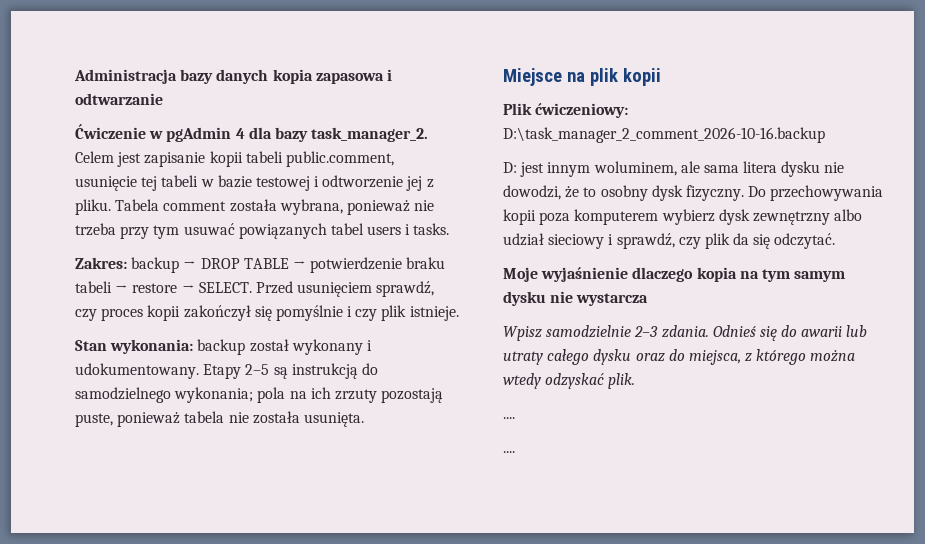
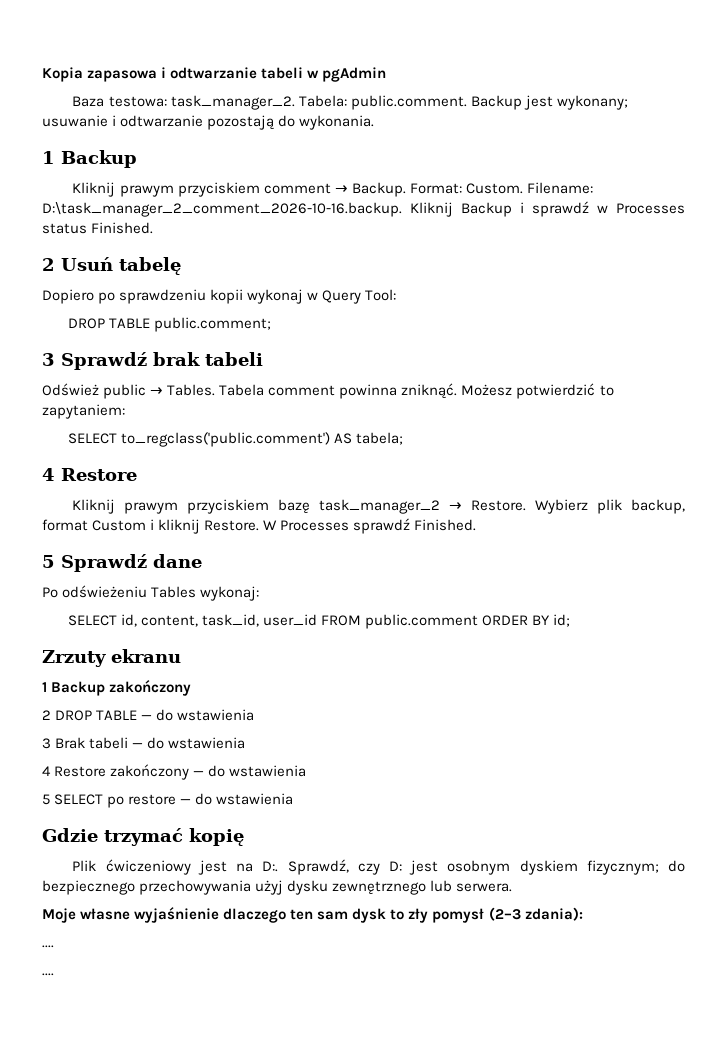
- Administracja bazy danych kopia zapasowa i odtwarzanie
- Ćwiczenie w pgAdmin 4 dla bazy task_manager_2. Celem jest zapisanie kopii tabeli public.comment, usunięcie tej tabeli w bazie testowej i odtworzenie jej z pliku. Tabela comment została wybrana, ponieważ nie trzeba przy tym usuwać powiązanych tabel users i tasks.
- Zakres: backup → DROP TABLE → potwierdzenie braku tabeli → restore → SELECT. Przed usunięciem sprawdź, czy proces kopii zakończył się pomyślnie i czy plik istnieje.
- Stan wykonania: backup został wykonany i udokumentowany. Etapy 2–5 są instrukcją do samodzielnego wykonania; pola na ich zrzuty pozostają puste, ponieważ tabela nie została usunięta.
- Miejsce na plik kopii
- Plik ćwiczeniowy: D:\task_manager_2_comment_2026-10-16.backup
- D: jest innym woluminem, ale sama litera dysku nie dowodzi, że to osobny dysk fizyczny. Do przechowywania kopii poza komputerem wybierz dysk zewnętrzny albo udział sieciowy i sprawdź, czy plik da się odczytać.
+ Kopia zapasowa i odtwarzanie tabeli w pgAdmin
+ Baza testowa: task_manager_2. Tabela: public.comment. Backup jest wykonany; usuwanie i odtwarzanie pozostają do wykonania.
+ 1 Backup
+ Kliknij prawym przyciskiem comment → Backup. Format: Custom. Filename: D:\task_manager_2_comment_2026-10-16.backup. Kliknij Backup i sprawdź w Processes status Finished.
+ 2 Usuń tabelę
+ Dopiero po sprawdzeniu kopii wykonaj w Query Tool:
+ DROP TABLE public.comment;
+ 3 Sprawdź brak tabeli
+ Odśwież public → Tables. Tabela comment powinna zniknąć. Możesz potwierdzić to zapytaniem:
+ SELECT to_regclass('public.comment') AS tabela;
+ 4 Restore
+ Kliknij prawym przyciskiem bazę task_manager_2 → Restore. Wybierz plik backup, format Custom i kliknij Restore. W Processes sprawdź Finished.
+ 5 Sprawdź dane
+ Po odświeżeniu Tables wykonaj:
+ SELECT id, content, task_id, user_id FROM public.comment ORDER BY id;
+ Zrzuty ekranu
+ 1 Backup zakończony
+ 2 DROP TABLE — do wstawienia
+ 3 Brak tabeli — do wstawienia
+ 4 Restore zakończony — do wstawienia
+ 5 SELECT po restore — do wstawienia
+ Gdzie trzymać kopię
+ Plik ćwiczeniowy jest na D:. Sprawdź, czy D: jest osobnym dyskiem fizycznym; do bezpiecznego przechowywania użyj dysku zewnętrznego lub serwera.
- Moje wyjaśnienie dlaczego kopia na tym samym dysku nie wystarcza
- Wpisz samodzielnie 2–3 zdania. Odnieś się do awarii lub utraty całego dysku oraz do miejsca, z którego można wtedy odzyskać plik.
+ Moje własne wyjaśnienie dlaczego ten sam dysk to zły pomysł (2–3 zdania):

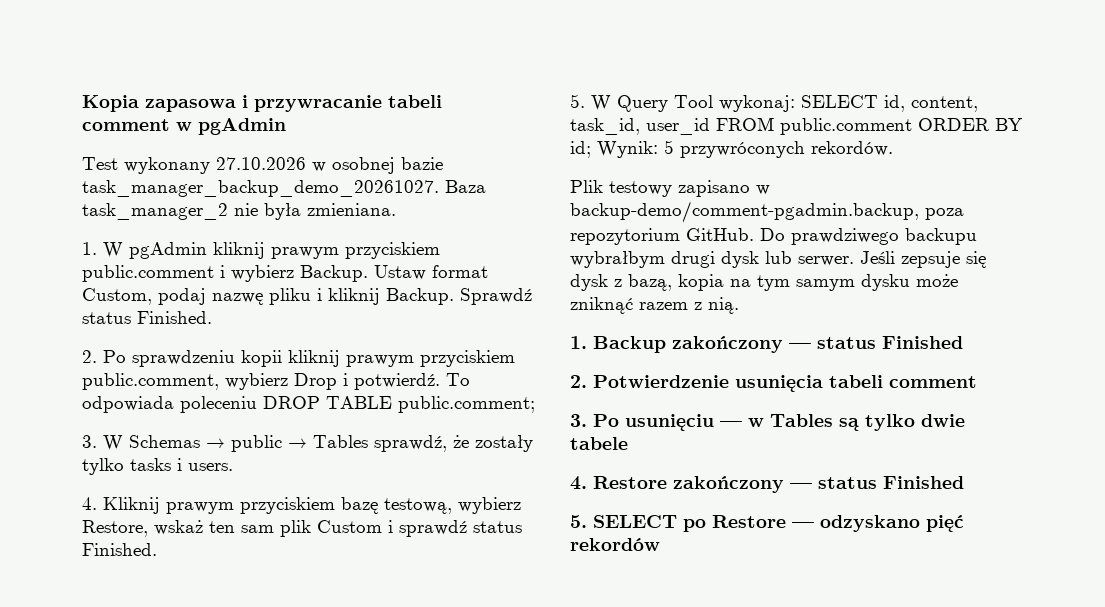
- Kopia zapasowa i odtwarzanie tabeli w pgAdmin
+ Kopia zapasowa i przywracanie tabeli comment w pgAdmin
- Baza testowa: task_manager_2. Tabela: public.comment. Backup jest wykonany; usuwanie i odtwarzanie pozostają do wykonania.
- 1 Backup
- Kliknij prawym przyciskiem comment → Backup. Format: Custom. Filename: D:\task_manager_2_comment_2026-10-16.backup. Kliknij Backup i sprawdź w Processes status Finished.
- 2 Usuń tabelę
- Dopiero po sprawdzeniu kopii wykonaj w Query Tool:
- DROP TABLE public.comment;
- 3 Sprawdź brak tabeli
- Odśwież public → Tables. Tabela comment powinna zniknąć. Możesz potwierdzić to zapytaniem:
- SELECT to_regclass('public.comment') AS tabela;
- 4 Restore
- Kliknij prawym przyciskiem bazę task_manager_2 → Restore. Wybierz plik backup, format Custom i kliknij Restore. W Processes sprawdź Finished.
- 5 Sprawdź dane
- Po odświeżeniu Tables wykonaj:
- SELECT id, content, task_id, user_id FROM public.comment ORDER BY id;
- Zrzuty ekranu
- 1 Backup zakończony
- 2 DROP TABLE — do wstawienia
- 3 Brak tabeli — do wstawienia
- 4 Restore zakończony — do wstawienia
- 5 SELECT po restore — do wstawienia
- Gdzie trzymać kopię
- Plik ćwiczeniowy jest na D:. Sprawdź, czy D: jest osobnym dyskiem fizycznym; do bezpiecznego przechowywania użyj dysku zewnętrznego lub serwera.
- Moje własne wyjaśnienie dlaczego ten sam dysk to zły pomysł (2–3 zdania):
- ....
- ....
+ Test wykonany 27.10.2026 w osobnej bazie task_manager_backup_demo_20261027. Baza task_manager_2 nie była zmieniana.
+ 1. W pgAdmin kliknij prawym przyciskiem public.comment i wybierz Backup. Ustaw format Custom, podaj nazwę pliku i kliknij Backup. Sprawdź status Finished.
+ 2. Po sprawdzeniu kopii kliknij prawym przyciskiem public.comment, wybierz Drop i potwierdź. To odpowiada poleceniu DROP TABLE public.comment;
+ 3. W Schemas → public → Tables sprawdź, że zostały tylko tasks i users.
+ 4. Kliknij prawym przyciskiem bazę testową, wybierz Restore, wskaż ten sam plik Custom i sprawdź status Finished.
+ 5. W Query Tool wykonaj: SELECT id, content, task_id, user_id FROM public.comment ORDER BY id; Wynik: 5 przywróconych rekordów.
+ Plik testowy zapisano w backup-demo/comment-pgadmin.backup, poza repozytorium GitHub. Do prawdziwego backupu wybrałbym drugi dysk lub serwer. Jeśli zepsuje się dysk z bazą, kopia na tym samym dysku może zniknąć razem z nią.
+ 1. Backup zakończony — status Finished
+ 2. Potwierdzenie usunięcia tabeli comment
+ 3. Po usunięciu — w Tables są tylko dwie tabele
+ 4. Restore zakończony — status Finished
+ 5. SELECT po Restore — odzyskano pięć rekordów

